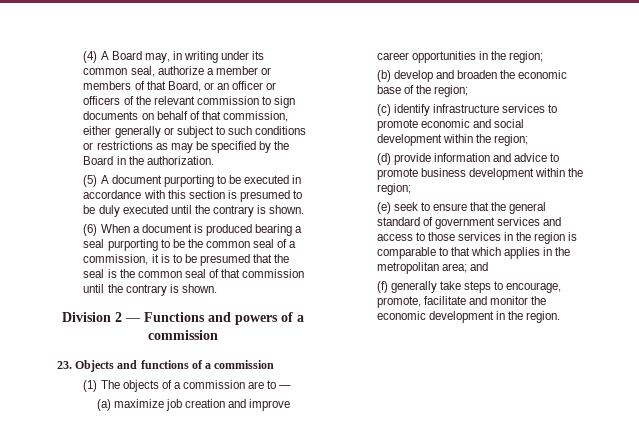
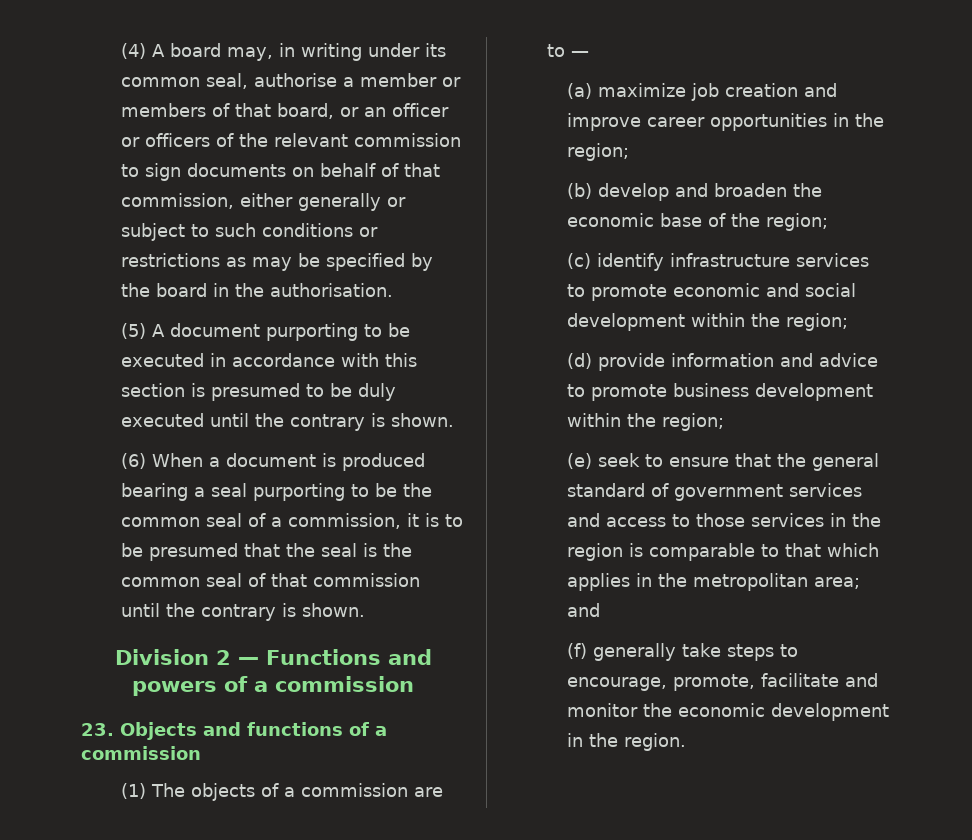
- (4) A Board may, in writing under its common seal, authorize a member or members of that Board, or an officer or officers of the relevant commission to sign documents on behalf of that commission, either generally or subject to such conditions or restrictions as may be specified by the Board in the authorization.
+ (4) A board may, in writing under its common seal, authorise a member or members of that board, or an officer or officers of the relevant commission to sign documents on behalf of that commission, either generally or subject to such conditions or restrictions as may be specified by the board in the authorisation.

